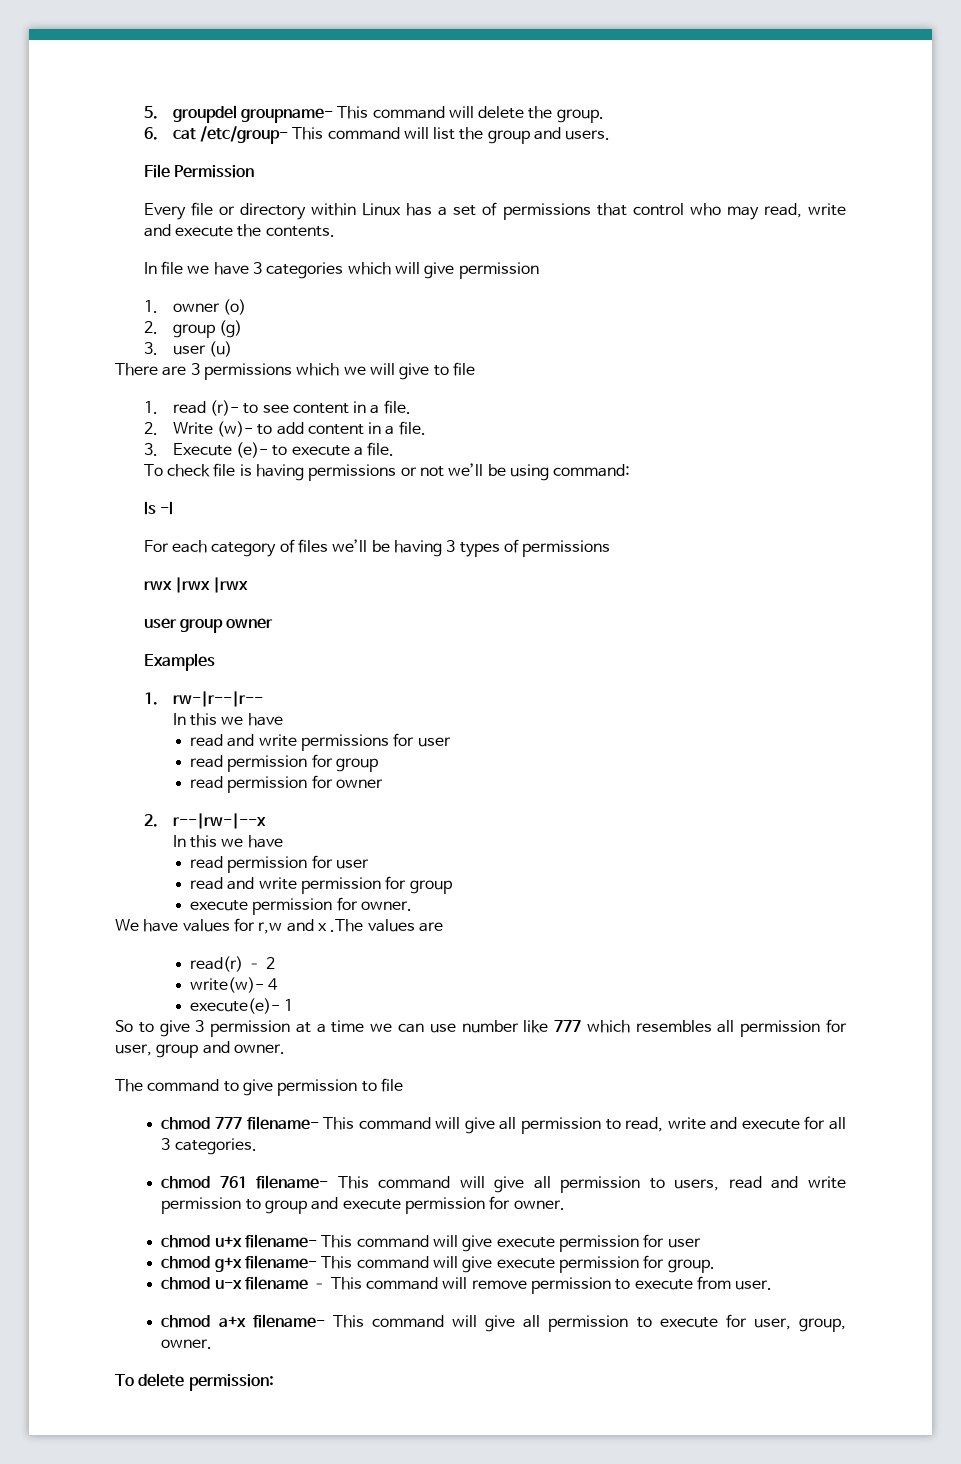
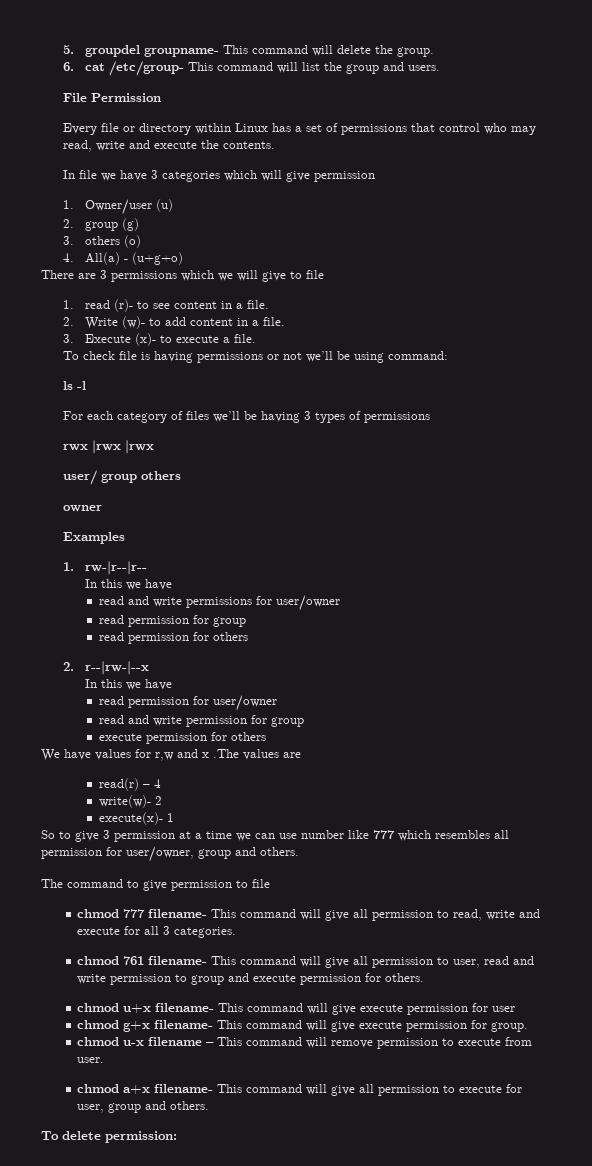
- 1. owner (o)
+ 1. Owner/user (u)
- 3. user (u)
+ 3. others (o)
+ 4. All(a) - (u+g+o)
- 3. Execute (e)- to execute a file.
+ 3. Execute (x)- to execute a file.
- user group owner
+ user/ group others
+ owner
- read and write permissions for user
+ read and write permissions for user/owner
- read permission for owner
+ read permission for others
- read permission for user
+ read permission for user/owner
  read and write permission for group
- execute permission for owner.
+ execute permission for others
- read(r) – 2
+ read(r) – 4
+ write(w)- 2
- write(w)- 4
- execute(e)- 1
+ execute(x)- 1
- So to give 3 permission at a time we can use number like 777 which resembles all permission for user, group and owner.
+ So to give 3 permission at a time we can use number like 777 which resembles all permission for user/owner, group and others.
- chmod 761 filename- This command will give all permission to users, read and write permission to group and execute permission for owner.
+ chmod 761 filename- This command will give all permission to user, read and write permission to group and execute permission for others.
- chmod a+x filename- This command will give all permission to execute for user, group, owner.
+ chmod a+x filename- This command will give all permission to execute for user, group and others.

